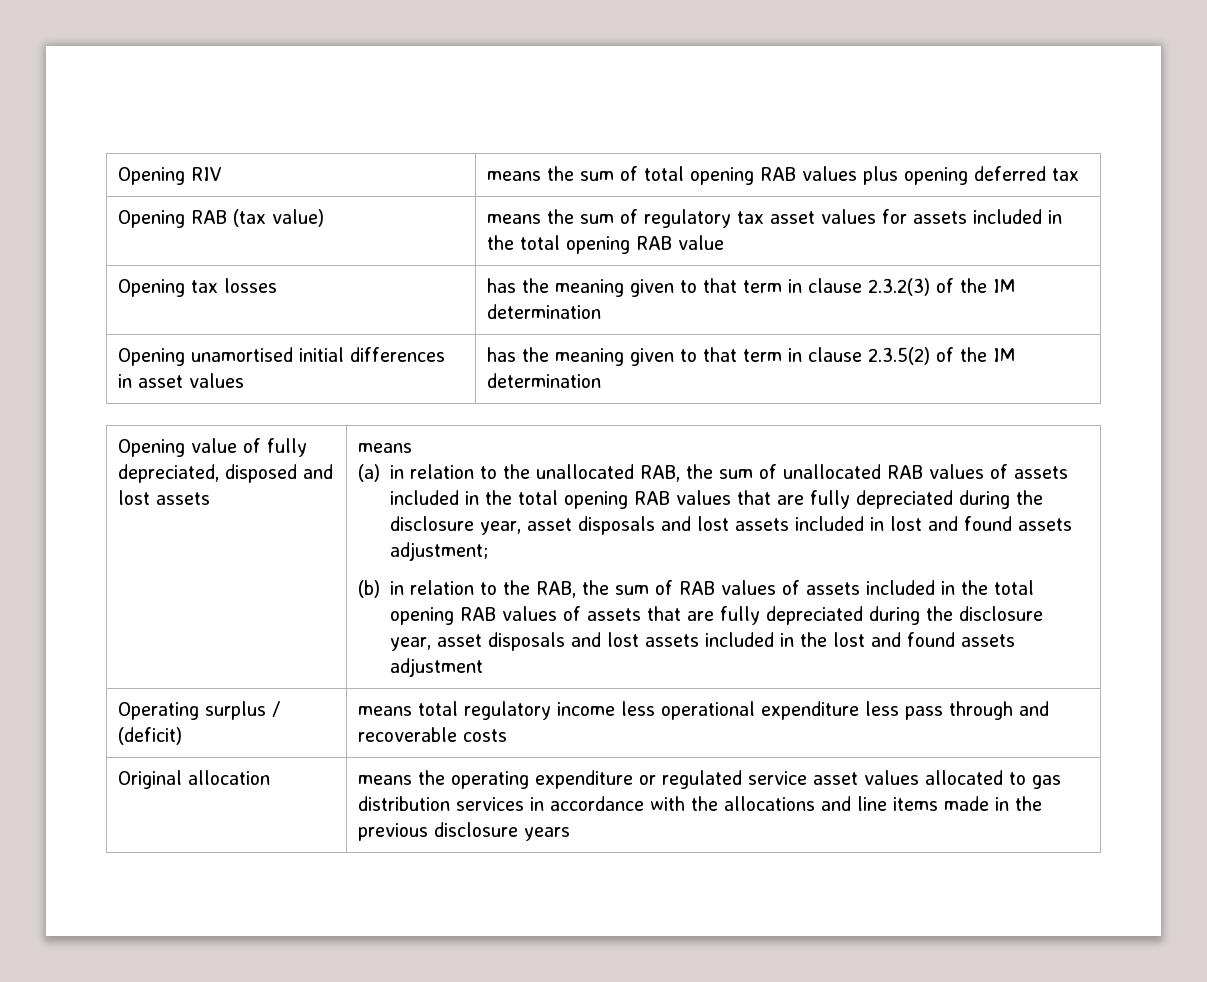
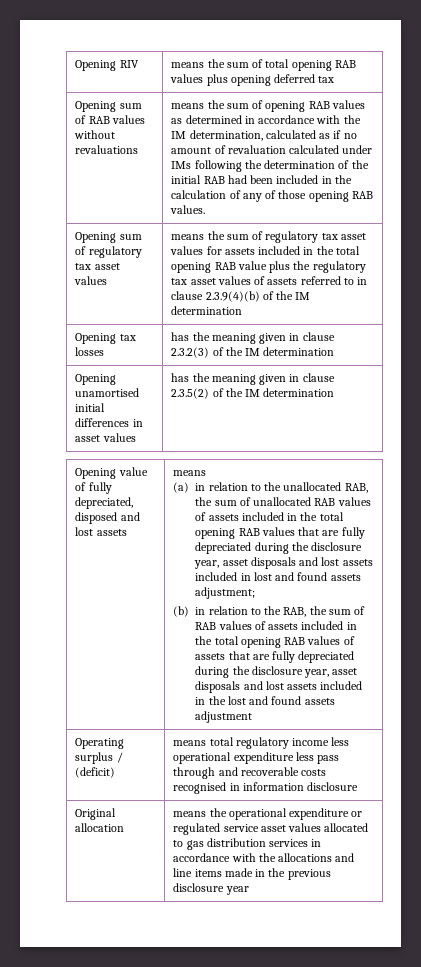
- Opening RAB (tax value)
+ Opening sum of RAB values without revaluations | means the sum of opening RAB values as determined in accordance with the IM determination, calculated as if no amount of revaluation calculated under IMs following the determination of the initial RAB had been included in the calculation of any of those opening RAB values.
+ Opening sum of regulatory tax asset values
- means the sum of regulatory tax asset values for assets included in the total opening RAB value
+ means the sum of regulatory tax asset values for assets included in the total opening RAB value plus the regulatory tax asset values of assets referred to in clause 2.3.9(4)(b) of the IM determination
- Opening tax losses | has the meaning given to that term in clause 2.3.2(3) of the IM determination
+ Opening tax losses | has the meaning given in clause 2.3.2(3) of the IM determination
- Opening unamortised initial differences in asset values | has the meaning given to that term in clause 2.3.5(2) of the IM determination
+ Opening unamortised initial differences in asset values | has the meaning given in clause 2.3.5(2) of the IM determination
- Operating surplus / (deficit) | means total regulatory income less operational expenditure less pass through and recoverable costs
+ Operating surplus / (deficit) | means total regulatory income less operational expenditure less pass through and recoverable costs recognised in information disclosure
- Original allocation | means the operating expenditure or regulated service asset values allocated to gas distribution services in accordance with the allocations and line items made in the previous disclosure years
+ Original allocation | means the operational expenditure or regulated service asset values allocated to gas distribution services in accordance with the allocations and line items made in the previous disclosure year

